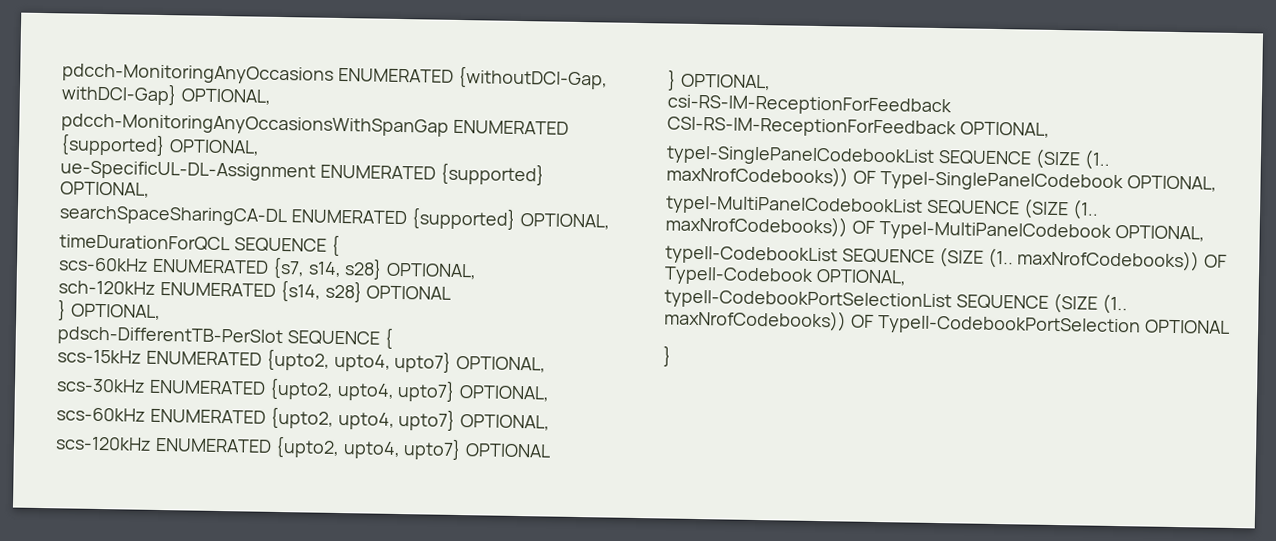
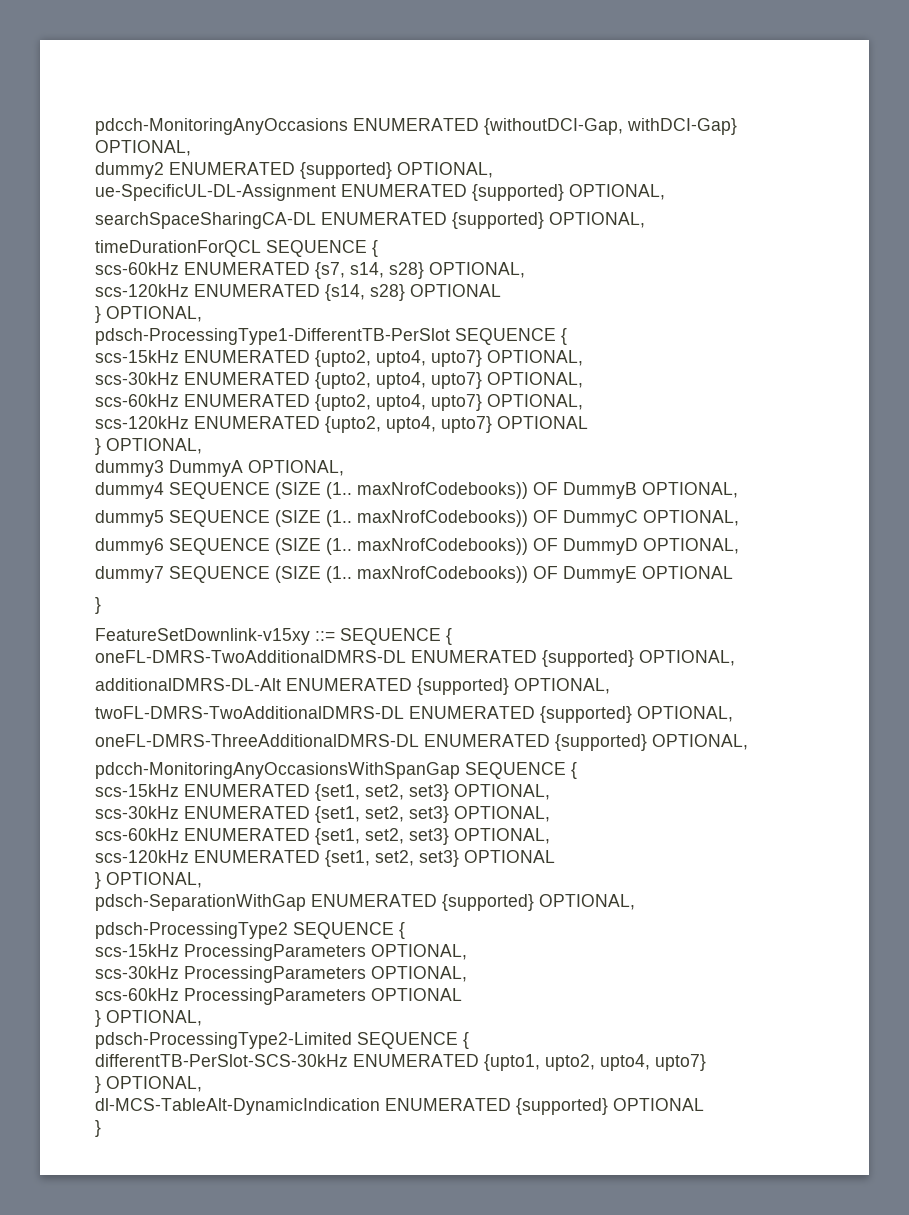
- pdcch-MonitoringAnyOccasionsWithSpanGap ENUMERATED {supported} OPTIONAL,
+ dummy2 ENUMERATED {supported} OPTIONAL,
- sch-120kHz ENUMERATED {s14, s28} OPTIONAL
+ scs-120kHz ENUMERATED {s14, s28} OPTIONAL
- pdsch-DifferentTB-PerSlot SEQUENCE {
+ pdsch-ProcessingType1-DifferentTB-PerSlot SEQUENCE {
- csi-RS-IM-ReceptionForFeedback CSI-RS-IM-ReceptionForFeedback OPTIONAL,
- typeI-SinglePanelCodebookList SEQUENCE (SIZE (1.. maxNrofCodebooks)) OF TypeI-SinglePanelCodebook OPTIONAL,
- typeI-MultiPanelCodebookList SEQUENCE (SIZE (1.. maxNrofCodebooks)) OF TypeI-MultiPanelCodebook OPTIONAL,
- typeII-CodebookList SEQUENCE (SIZE (1.. maxNrofCodebooks)) OF TypeII-Codebook OPTIONAL,
- typeII-CodebookPortSelectionList SEQUENCE (SIZE (1.. maxNrofCodebooks)) OF TypeII-CodebookPortSelection OPTIONAL
+ dummy3 DummyA OPTIONAL,
+ dummy4 SEQUENCE (SIZE (1.. maxNrofCodebooks)) OF DummyB OPTIONAL,
+ dummy5 SEQUENCE (SIZE (1.. maxNrofCodebooks)) OF DummyC OPTIONAL,
+ dummy6 SEQUENCE (SIZE (1.. maxNrofCodebooks)) OF DummyD OPTIONAL,
+ dummy7 SEQUENCE (SIZE (1.. maxNrofCodebooks)) OF DummyE OPTIONAL
+ }
+ FeatureSetDownlink-v15xy ::= SEQUENCE {
+ oneFL-DMRS-TwoAdditionalDMRS-DL ENUMERATED {supported} OPTIONAL,
+ additionalDMRS-DL-Alt ENUMERATED {supported} OPTIONAL,
+ twoFL-DMRS-TwoAdditionalDMRS-DL ENUMERATED {supported} OPTIONAL,
+ oneFL-DMRS-ThreeAdditionalDMRS-DL ENUMERATED {supported} OPTIONAL,
+ pdcch-MonitoringAnyOccasionsWithSpanGap SEQUENCE {
+ scs-15kHz ENUMERATED {set1, set2, set3} OPTIONAL,
+ scs-30kHz ENUMERATED {set1, set2, set3} OPTIONAL,
+ scs-60kHz ENUMERATED {set1, set2, set3} OPTIONAL,
+ scs-120kHz ENUMERATED {set1, set2, set3} OPTIONAL
+ } OPTIONAL,
+ pdsch-SeparationWithGap ENUMERATED {supported} OPTIONAL,
+ pdsch-ProcessingType2 SEQUENCE {
+ scs-15kHz ProcessingParameters OPTIONAL,
+ scs-30kHz ProcessingParameters OPTIONAL,
+ scs-60kHz ProcessingParameters OPTIONAL
+ } OPTIONAL,
+ pdsch-ProcessingType2-Limited SEQUENCE {
+ differentTB-PerSlot-SCS-30kHz ENUMERATED {upto1, upto2, upto4, upto7}
+ } OPTIONAL,
+ dl-MCS-TableAlt-DynamicIndication ENUMERATED {supported} OPTIONAL

